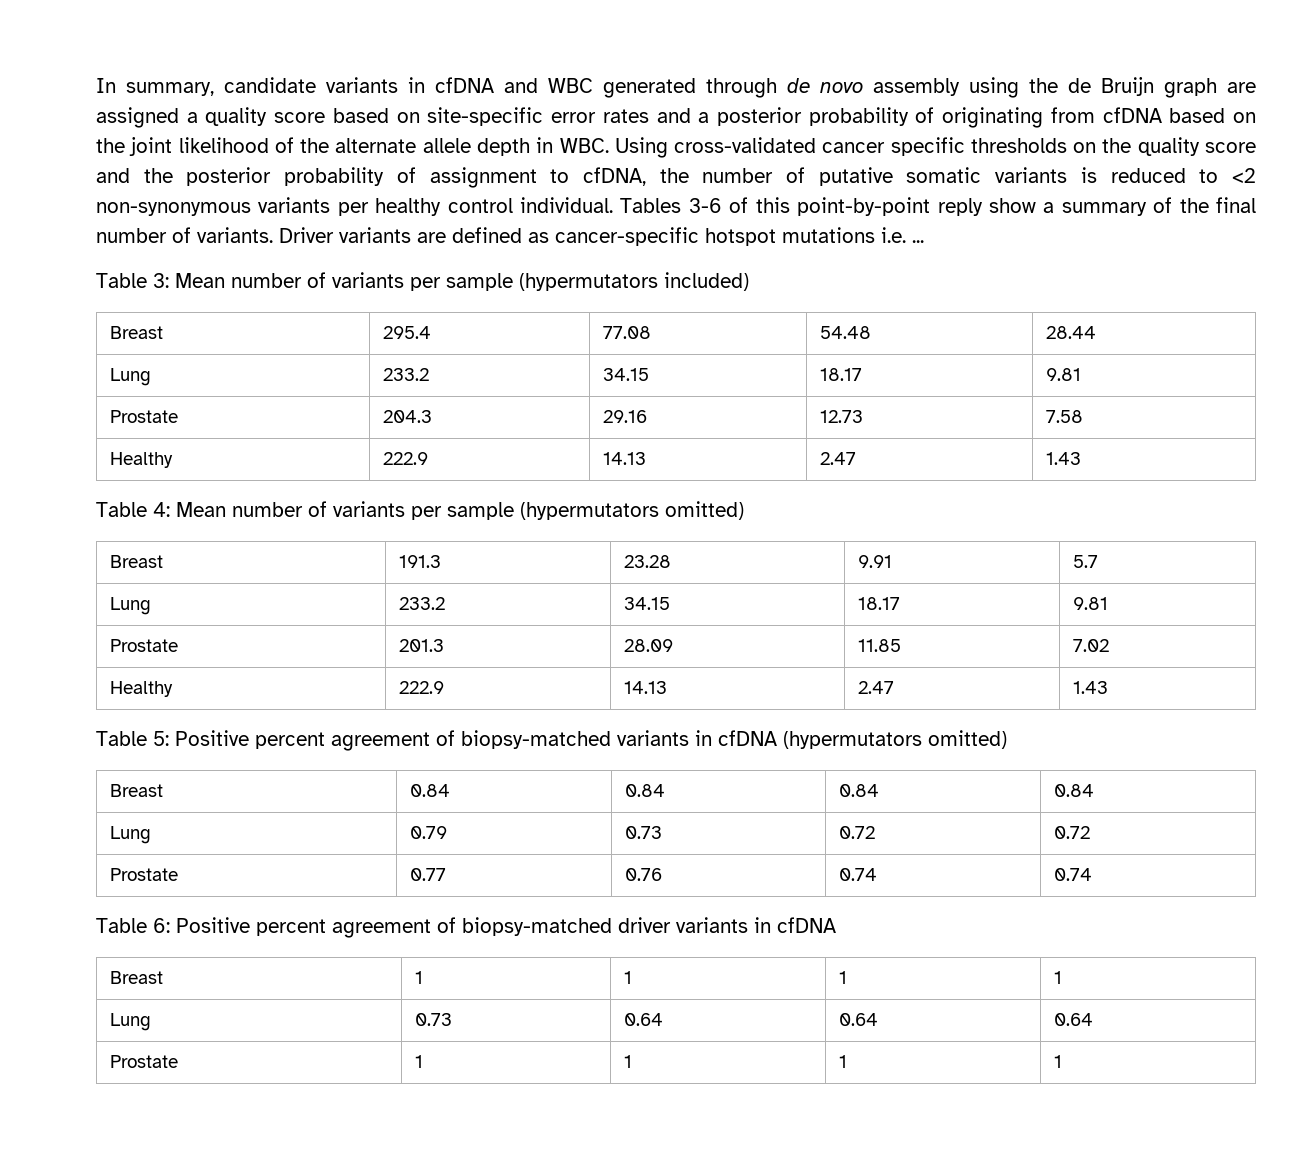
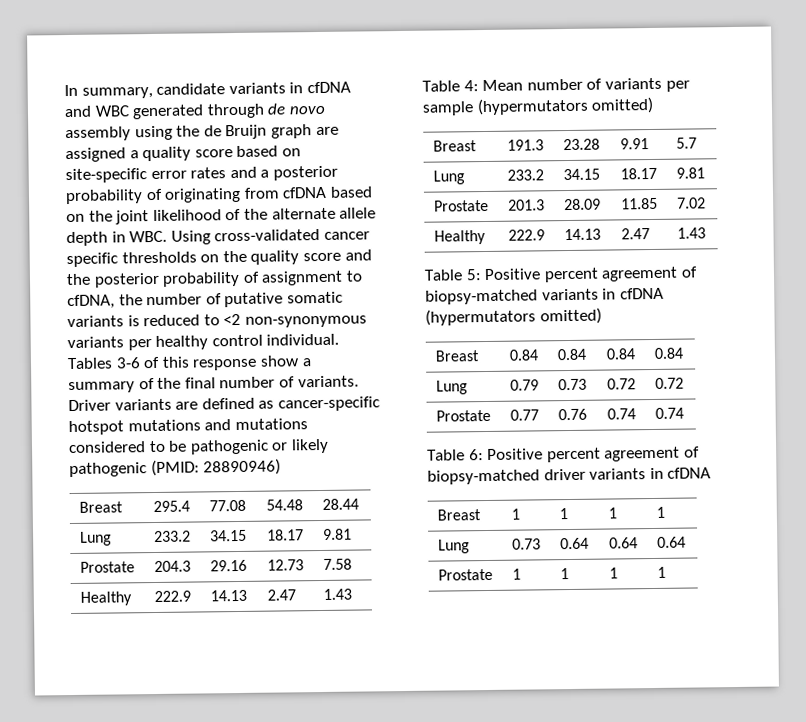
- Tables 3-6 of this point-by-point reply show a summary of the final number of variants.
+ Tables 3-6 of this response show a summary of the final number of variants.
- Driver variants are defined as cancer-specific hotspot mutations i.e. ...
- Table 3: Mean number of variants per sample (hypermutators included)
+ Driver variants are defined as cancer-specific hotspot mutations and mutations considered to be pathogenic or likely pathogenic (PMID: 28890946)

